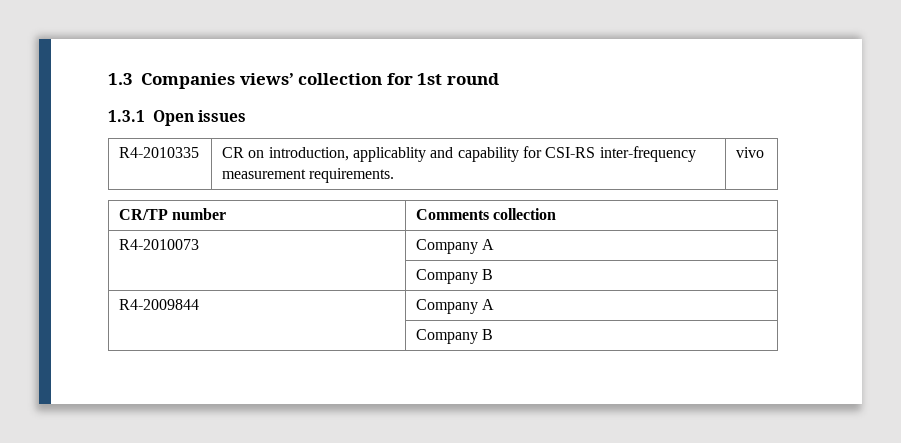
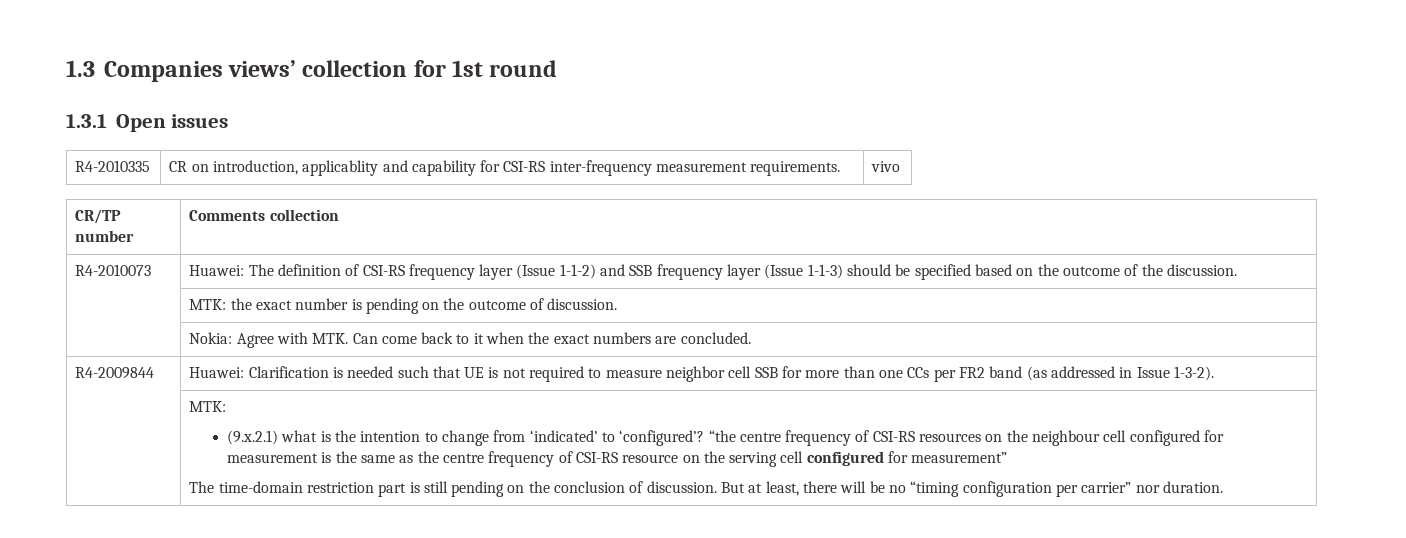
- R4-2010073 | Company A
- | Company B
- R4-2009844 | Company A
- | Company B
+ R4-2010073 | Huawei: The definition of CSI-RS frequency layer (Issue 1-1-2) and SSB frequency layer (Issue 1-1-3) should be specified based on the outcome of the discussion.
+ | MTK: the exact number is pending on the outcome of discussion.
+ | Nokia: Agree with MTK. Can come back to it when the exact numbers are concluded.
+ R4-2009844 | Huawei: Clarification is needed such that UE is not required to measure neighbor cell SSB for more than one CCs per FR2 band (as addressed in Issue 1-3-2).
+ | MTK:
+ (9.x.2.1) what is the intention to change from ‘indicated’ to ‘configured’? “the centre frequency of CSI-RS resources on the neighbour cell configured for measurement is the same as the centre frequency of CSI-RS resource on the serving cell configured for measurement”
+ The time-domain restriction part is still pending on the conclusion of discussion. But at least, there will be no “timing configuration per carrier” nor duration.

